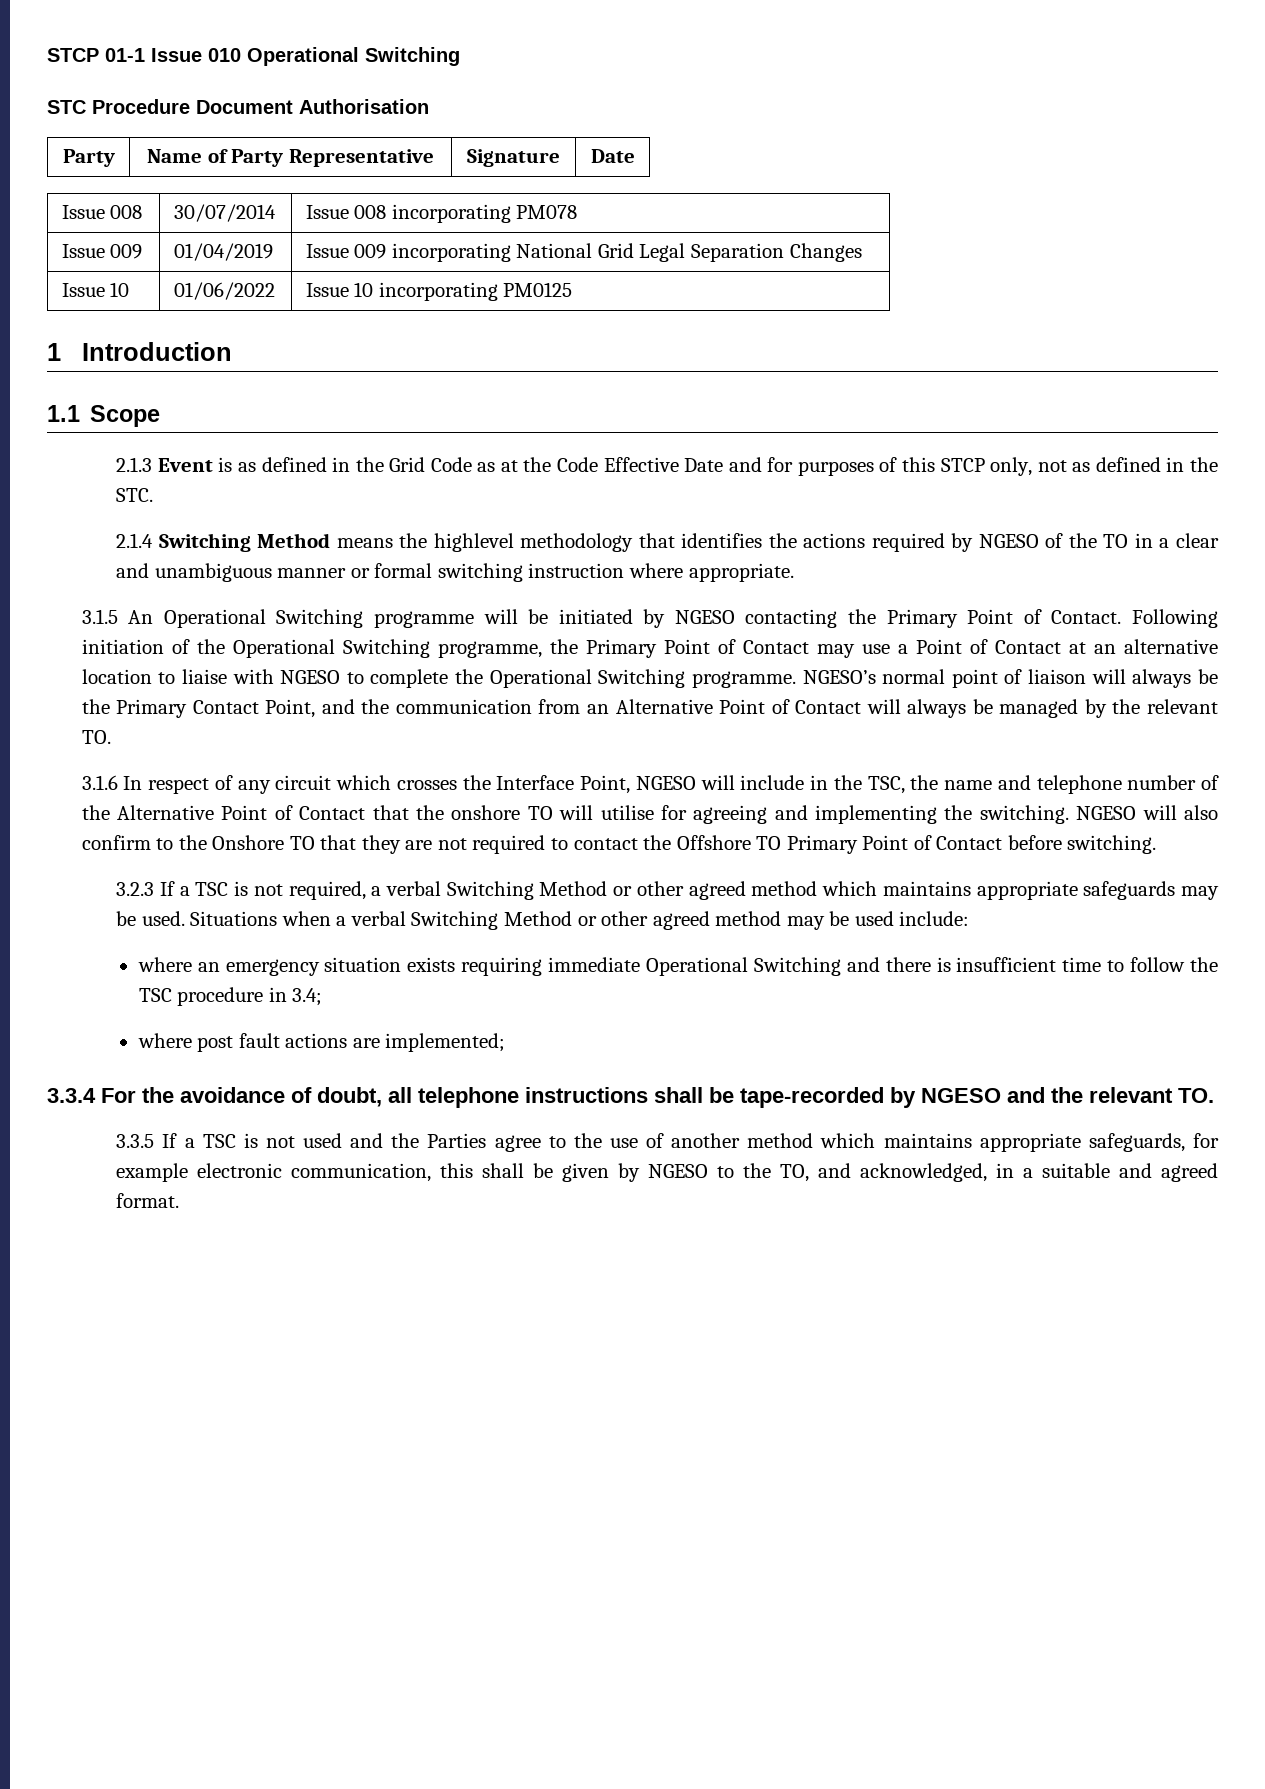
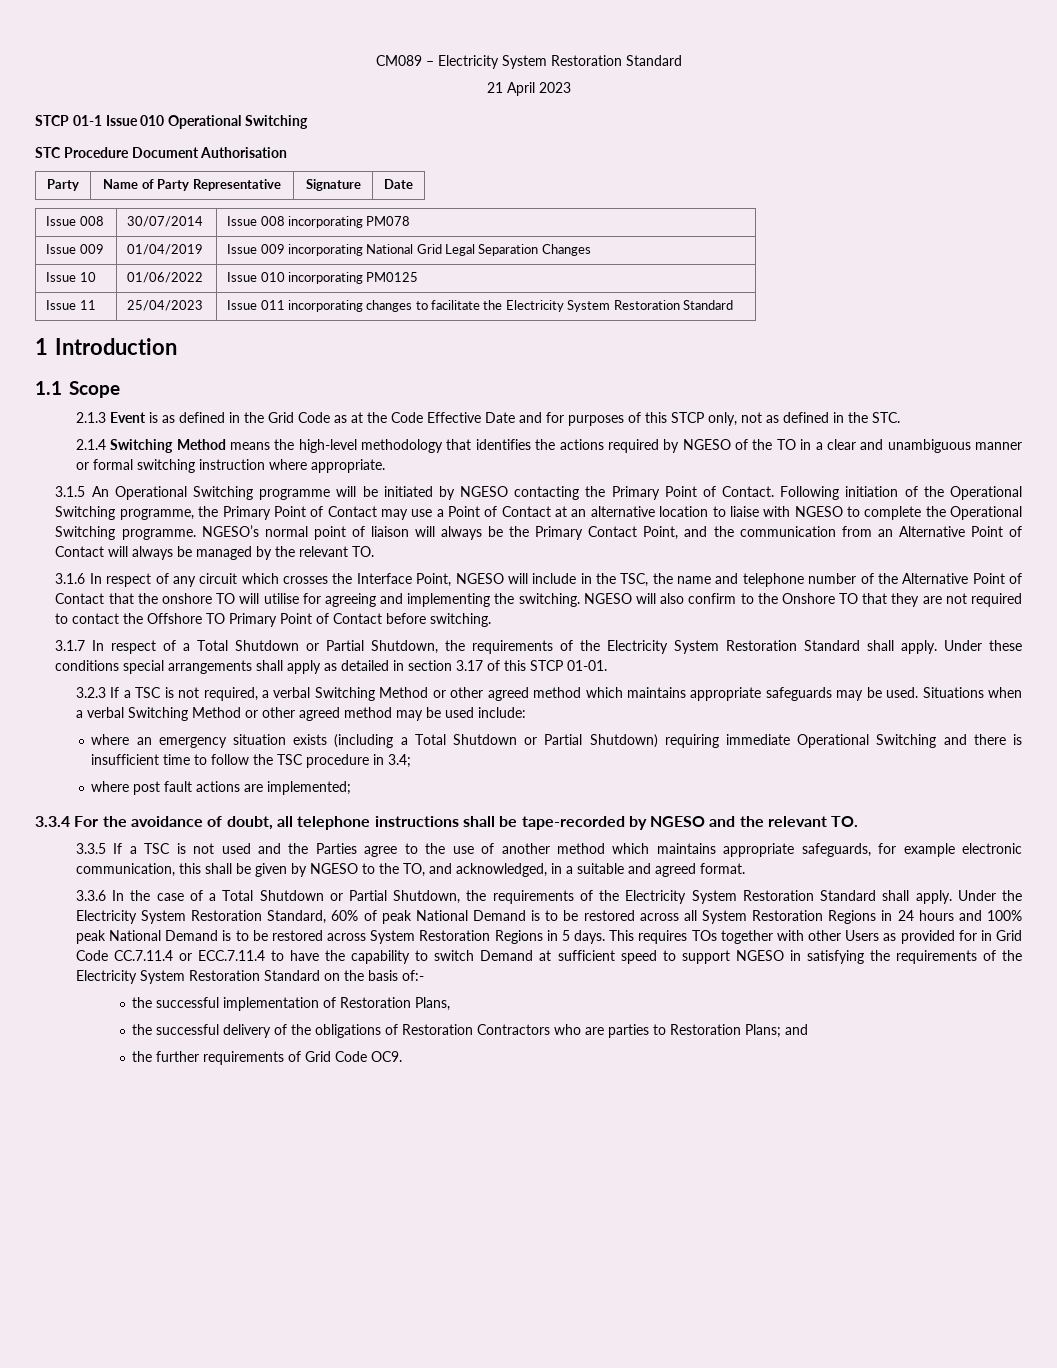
+ CM089 – Electricity System Restoration Standard
+ 21 April 2023
- Issue 10 | 01/06/2022 | Issue 10 incorporating PM0125
+ Issue 10 | 01/06/2022 | Issue 010 incorporating PM0125
+ Issue 11 | 25/04/2023 | Issue 011 incorporating changes to facilitate the Electricity System Restoration Standard
- 2.1.4 Switching Method means the highlevel methodology that identifies the actions required by NGESO of the TO in a clear and unambiguous manner or formal switching instruction where appropriate.
+ 2.1.4 Switching Method means the high-level methodology that identifies the actions required by NGESO of the TO in a clear and unambiguous manner or formal switching instruction where appropriate.
+ 3.1.7 In respect of a Total Shutdown or Partial Shutdown, the requirements of the Electricity System Restoration Standard shall apply. Under these conditions special arrangements shall apply as detailed in section 3.17 of this STCP 01-01.
- where an emergency situation exists requiring immediate Operational Switching and there is insufficient time to follow the TSC procedure in 3.4;
+ where an emergency situation exists (including a Total Shutdown or Partial Shutdown) requiring immediate Operational Switching and there is insufficient time to follow the TSC procedure in 3.4;
+ 3.3.6 In the case of a Total Shutdown or Partial Shutdown, the requirements of the Electricity System Restoration Standard shall apply. Under the Electricity System Restoration Standard, 60% of peak National Demand is to be restored across all System Restoration Regions in 24 hours and 100% peak National Demand is to be restored across System Restoration Regions in 5 days. This requires TOs together with other Users as provided for in Grid Code CC.7.11.4 or ECC.7.11.4 to have the capability to switch Demand at sufficient speed to support NGESO in satisfying the requirements of the Electricity System Restoration Standard on the basis of:-
+ the successful implementation of Restoration Plans,
+ the successful delivery of the obligations of Restoration Contractors who are parties to Restoration Plans; and
+ the further requirements of Grid Code OC9.

